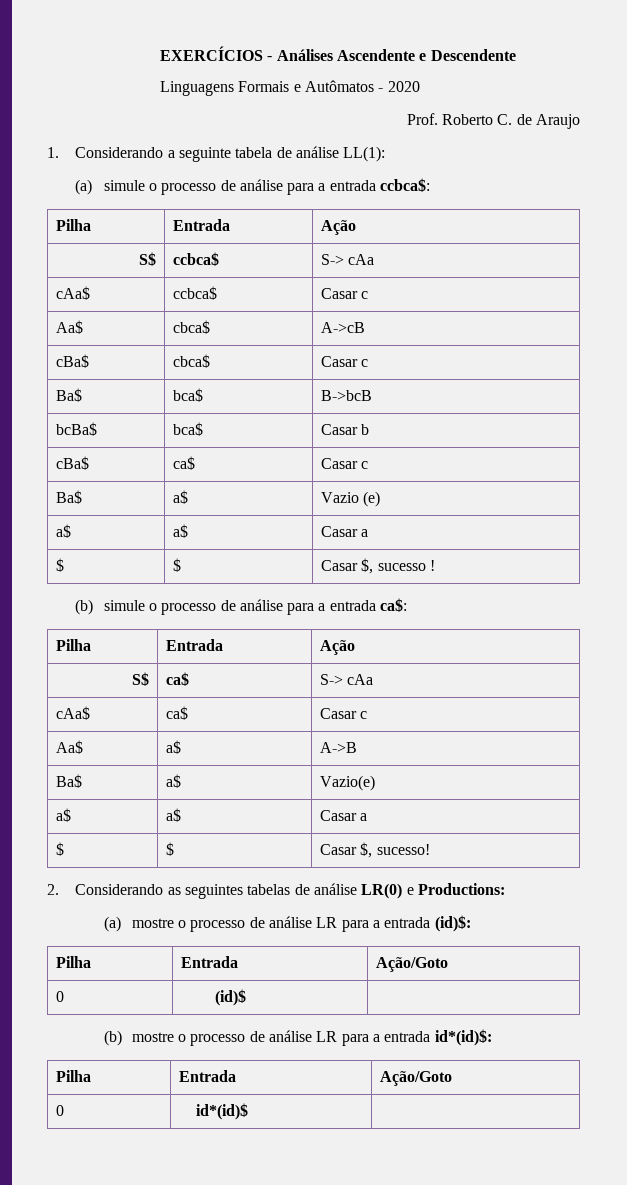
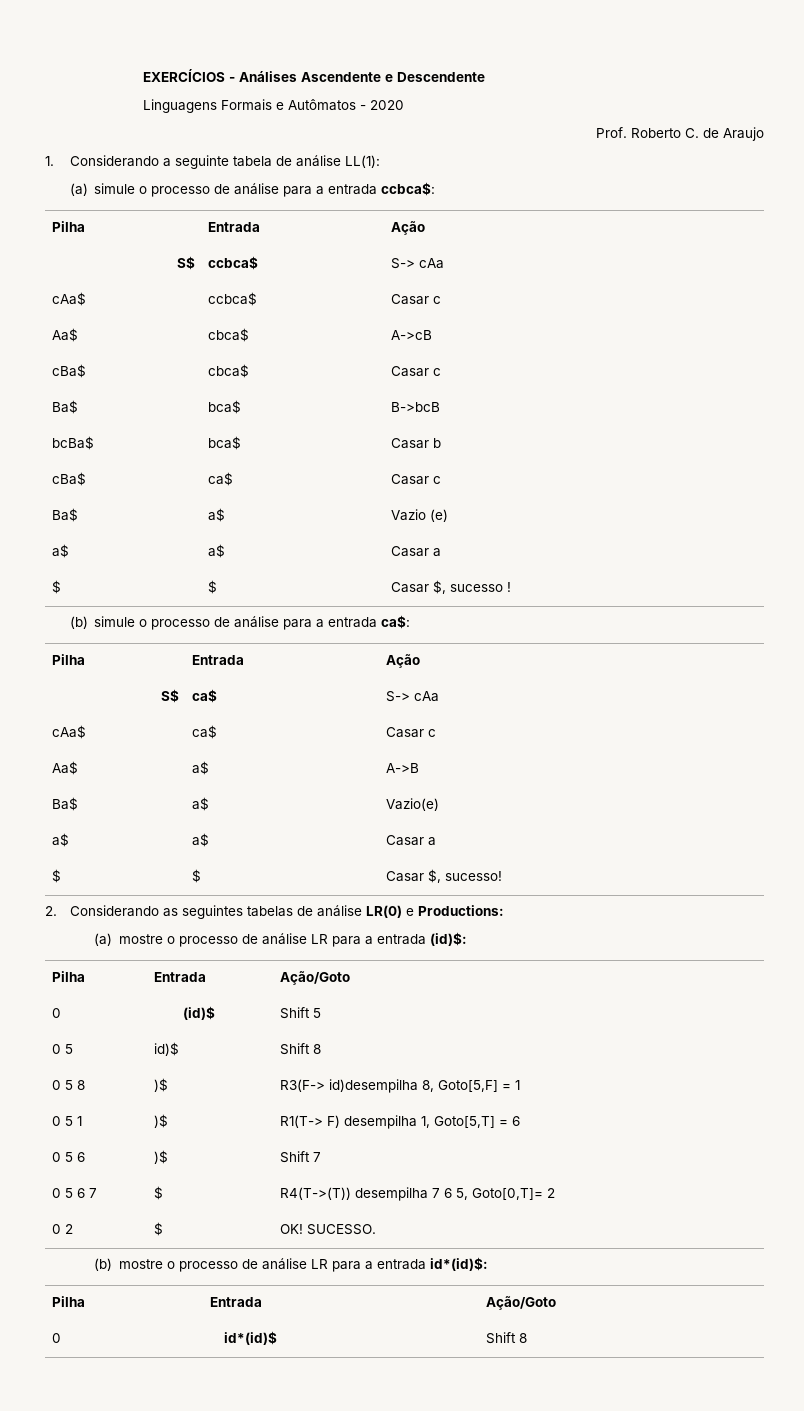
- 0 | (id)$ |
+ 0 | (id)$ | Shift 5
+ 0 5 | id)$ | Shift 8
+ 0 5 8 | )$ | R3(F-> id)desempilha 8, Goto[5,F] = 1
+ 0 5 1 | )$ | R1(T-> F) desempilha 1, Goto[5,T] = 6
+ 0 5 6 | )$ | Shift 7
+ 0 5 6 7 | $ | R4(T->(T)) desempilha 7 6 5, Goto[0,T]= 2
+ 0 2 | $ | OK! SUCESSO.
- 0 | id*(id)$ |
+ 0 | id*(id)$ | Shift 8

